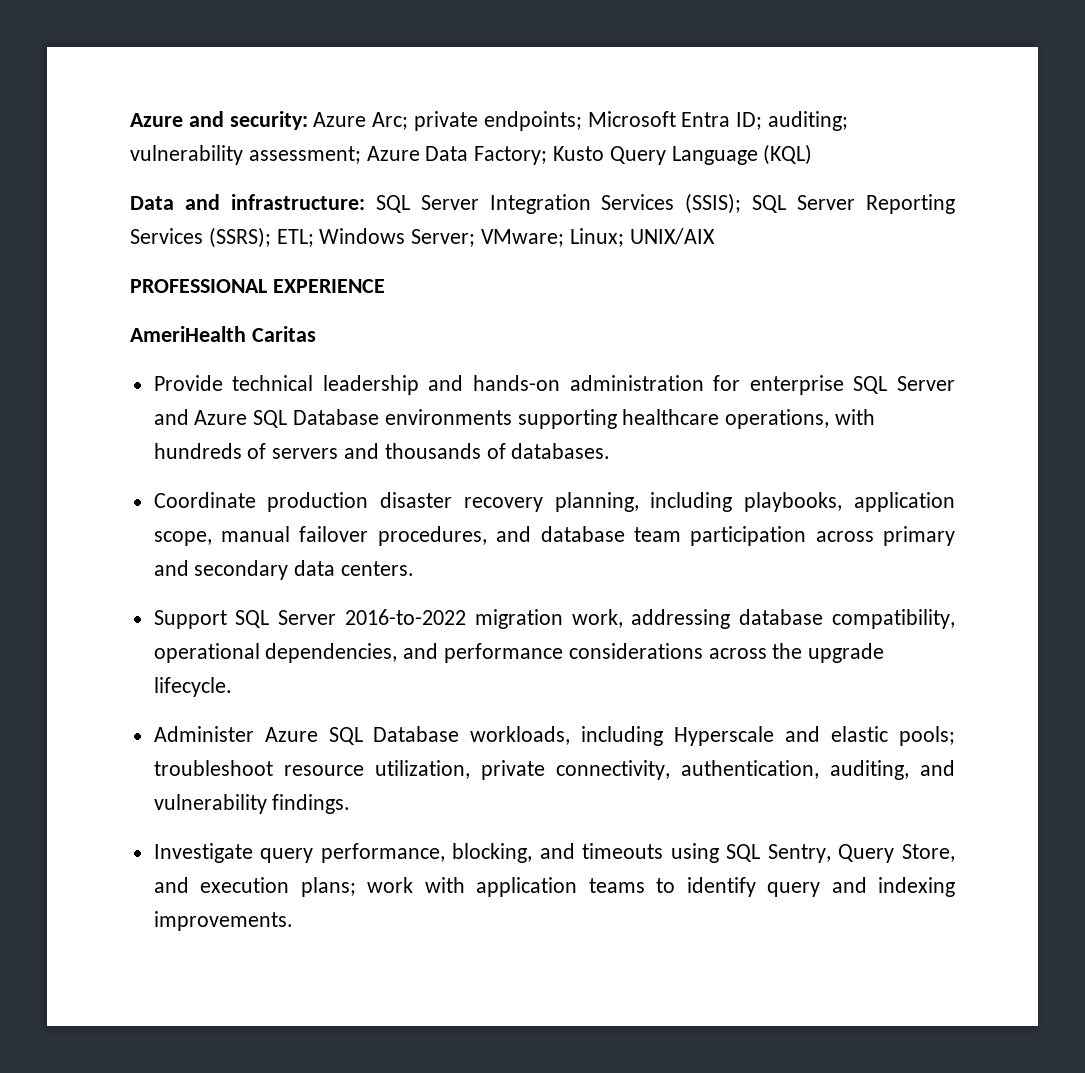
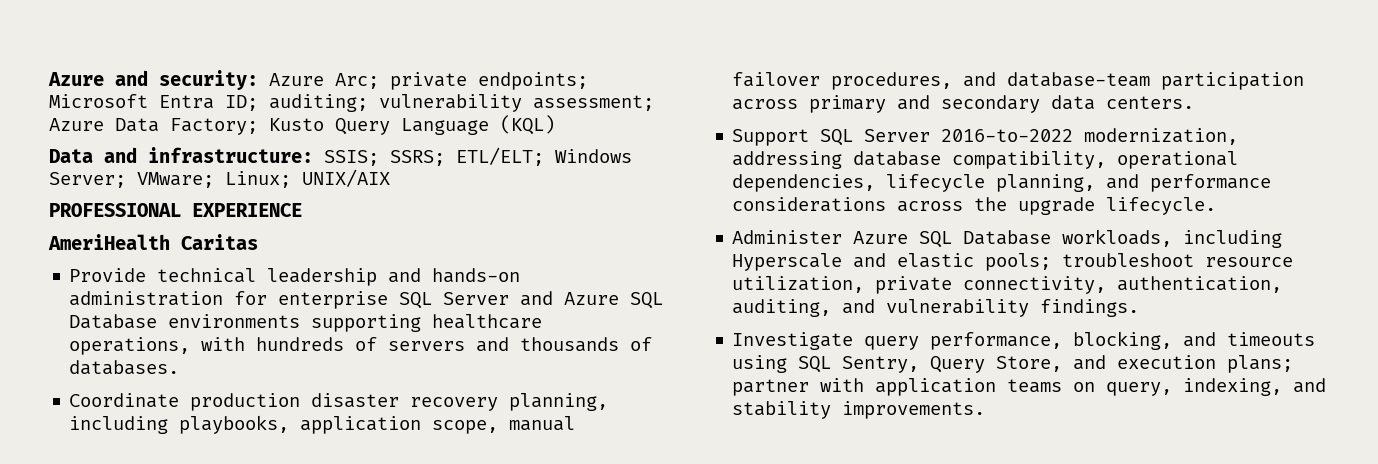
- Data and infrastructure: SQL Server Integration Services (SSIS); SQL Server Reporting Services (SSRS); ETL; Windows Server; VMware; Linux; UNIX/AIX
+ Data and infrastructure: SSIS; SSRS; ETL/ELT; Windows Server; VMware; Linux; UNIX/AIX
- Coordinate production disaster recovery planning, including playbooks, application scope, manual failover procedures, and database team participation across primary and secondary data centers.
+ Coordinate production disaster recovery planning, including playbooks, application scope, manual failover procedures, and database-team participation across primary and secondary data centers.
- Support SQL Server 2016-to-2022 migration work, addressing database compatibility, operational dependencies, and performance considerations across the upgrade lifecycle.
+ Support SQL Server 2016-to-2022 modernization, addressing database compatibility, operational dependencies, lifecycle planning, and performance considerations across the upgrade lifecycle.
- Investigate query performance, blocking, and timeouts using SQL Sentry, Query Store, and execution plans; work with application teams to identify query and indexing improvements.
+ Investigate query performance, blocking, and timeouts using SQL Sentry, Query Store, and execution plans; partner with application teams on query, indexing, and stability improvements.

